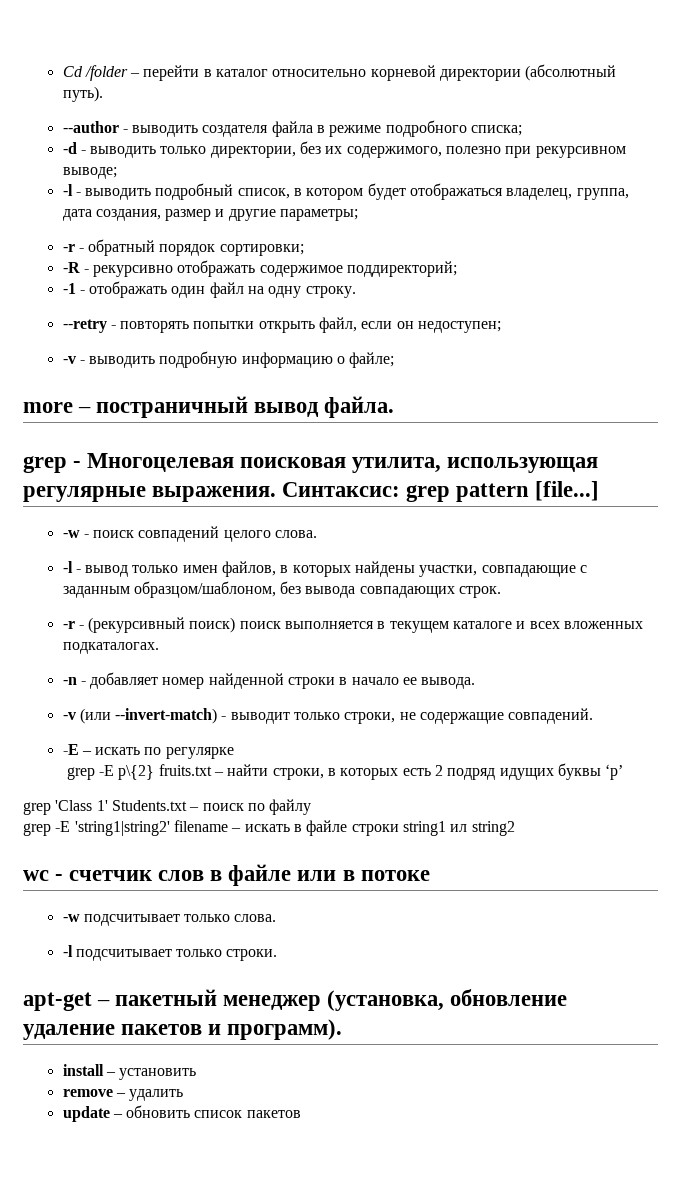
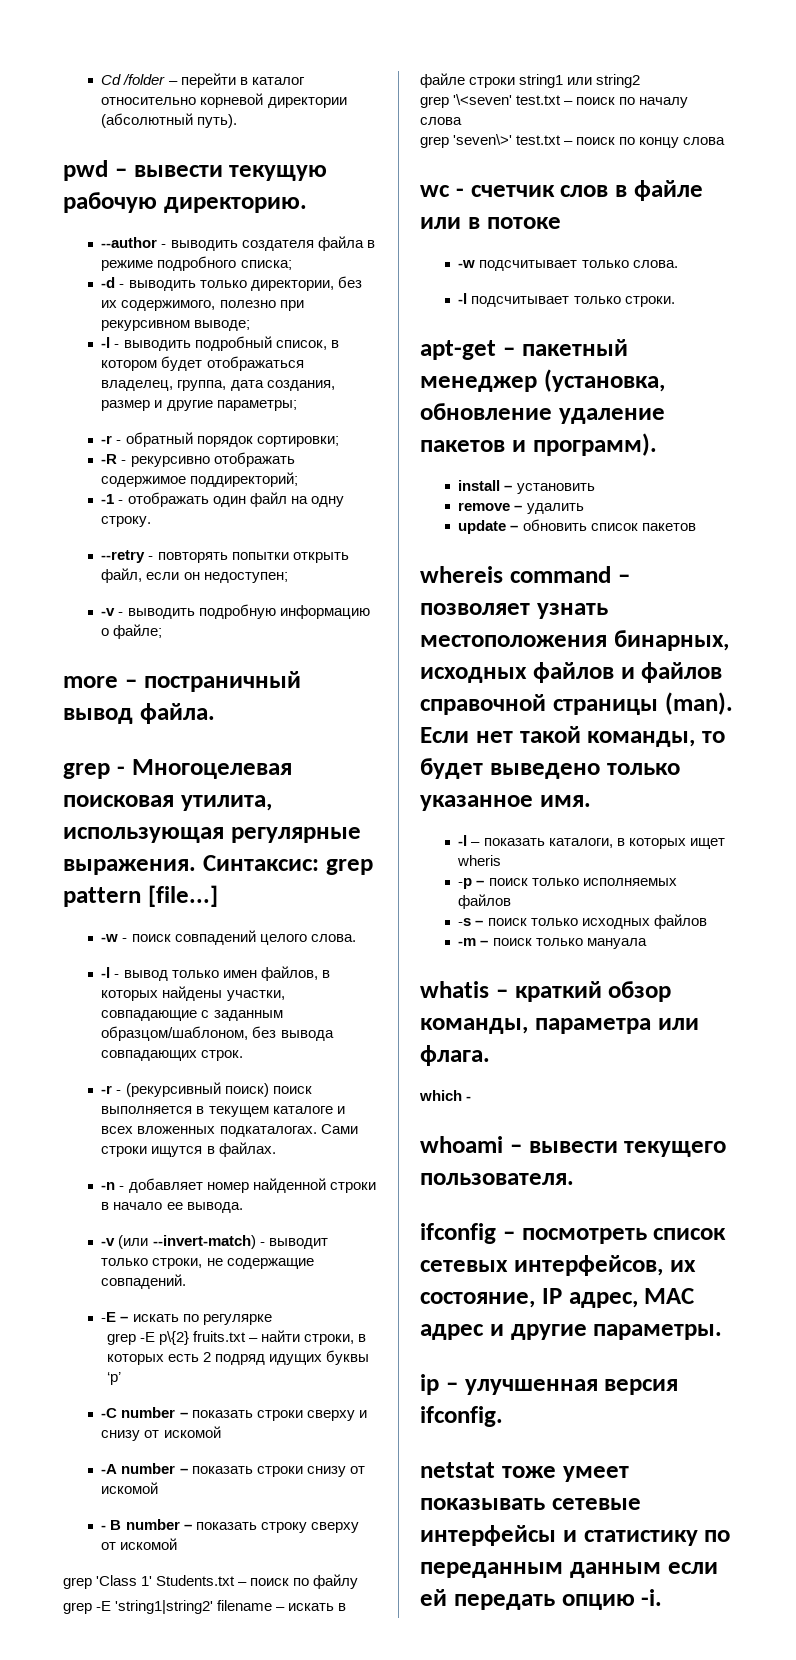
+ pwd – вывести текущую рабочую директорию.
+ Сами строки ищутся в файлах.
+ -C number – показать строки сверху и снизу от искомой
+ -A number – показать строки снизу от искомой
+ - B number – показать строку сверху от искомой
- grep -E 'string1|string2' filename – искать в файле строки string1 ил string2
+ grep -E 'string1|string2' filename – искать в файле строки string1 или string2
+ grep '\<seven' test.txt – поиск по началу слова
+ grep 'seven\>' test.txt – поиск по концу слова
+ whereis command – позволяет узнать местоположения бинарных, исходных файлов и файлов справочной страницы (man). Если нет такой команды, то будет выведено только указанное имя.
+ -l – показать каталоги, в которых ищет wheris
+ -p – поиск только исполняемых файлов
+ -s – поиск только исходных файлов
+ -m – поиск только мануала
+ whatis – краткий обзор команды, параметра или флага.
+ which -
+ whoami – вывести текущего пользователя.
+ ifconfig – посмотреть список сетевых интерфейсов, их состояние, IP адрес, MAC адрес и другие параметры.
+ ip – улучшенная версия ifconfig.
+ netstat тоже умеет показывать сетевые интерфейсы и статистику по переданным данным если ей передать опцию -i.

